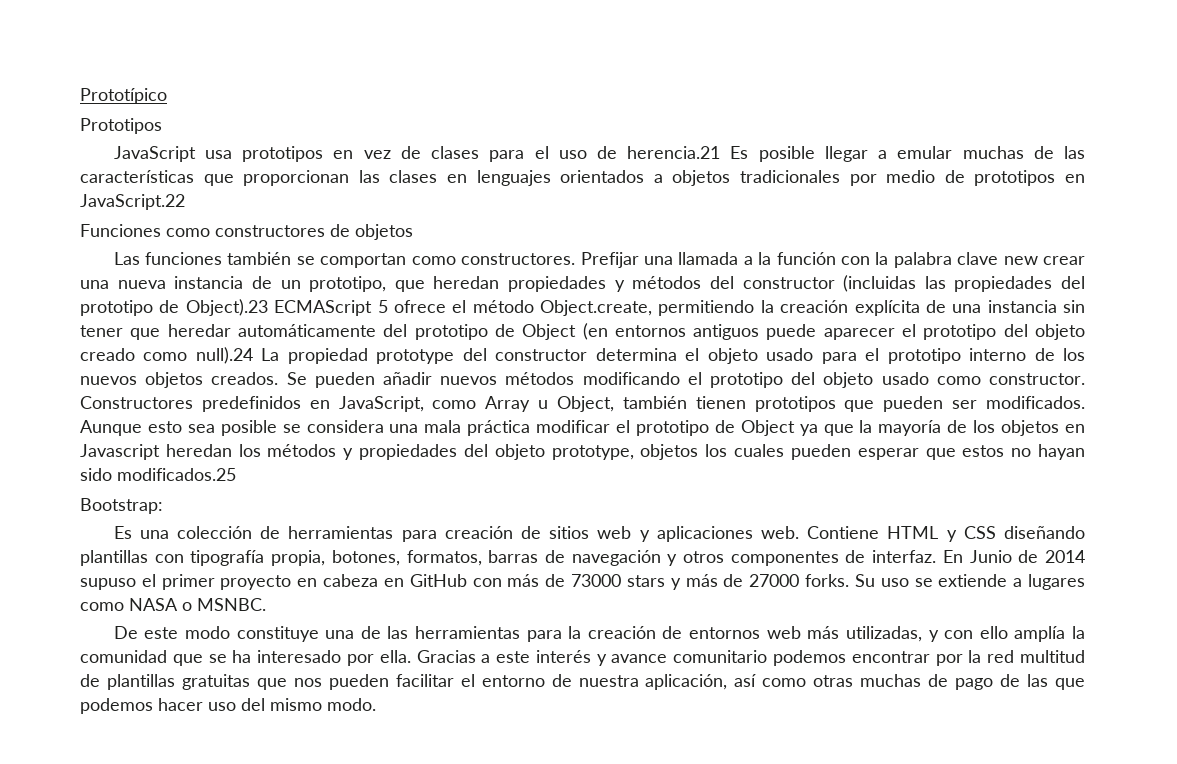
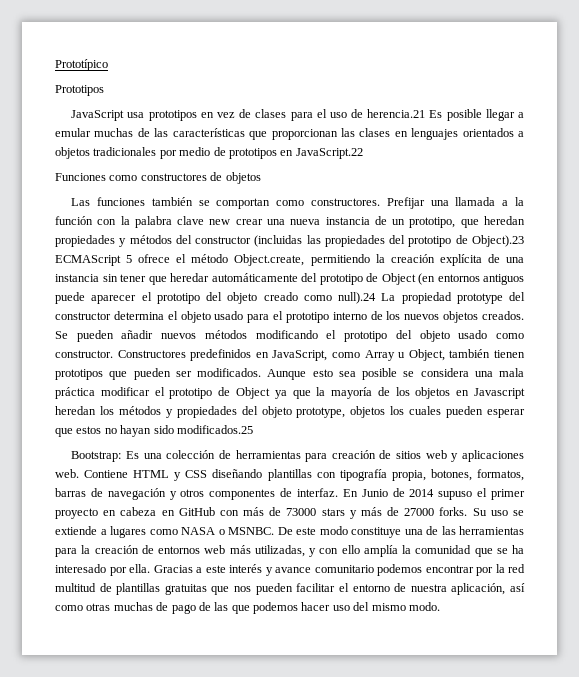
- Bootstrap:
- Es una colección de herramientas para creación de sitios web y aplicaciones web.
+ Bootstrap: Es una colección de herramientas para creación de sitios web y aplicaciones web.
- Su uso se extiende a lugares como NASA o MSNBC.
- De este modo constituye una de las herramientas para la creación de entornos web más utilizadas, y con ello amplía la comunidad que se ha interesado por ella.
+ Su uso se extiende a lugares como NASA o MSNBC. De este modo constituye una de las herramientas para la creación de entornos web más utilizadas, y con ello amplía la comunidad que se ha interesado por ella.

